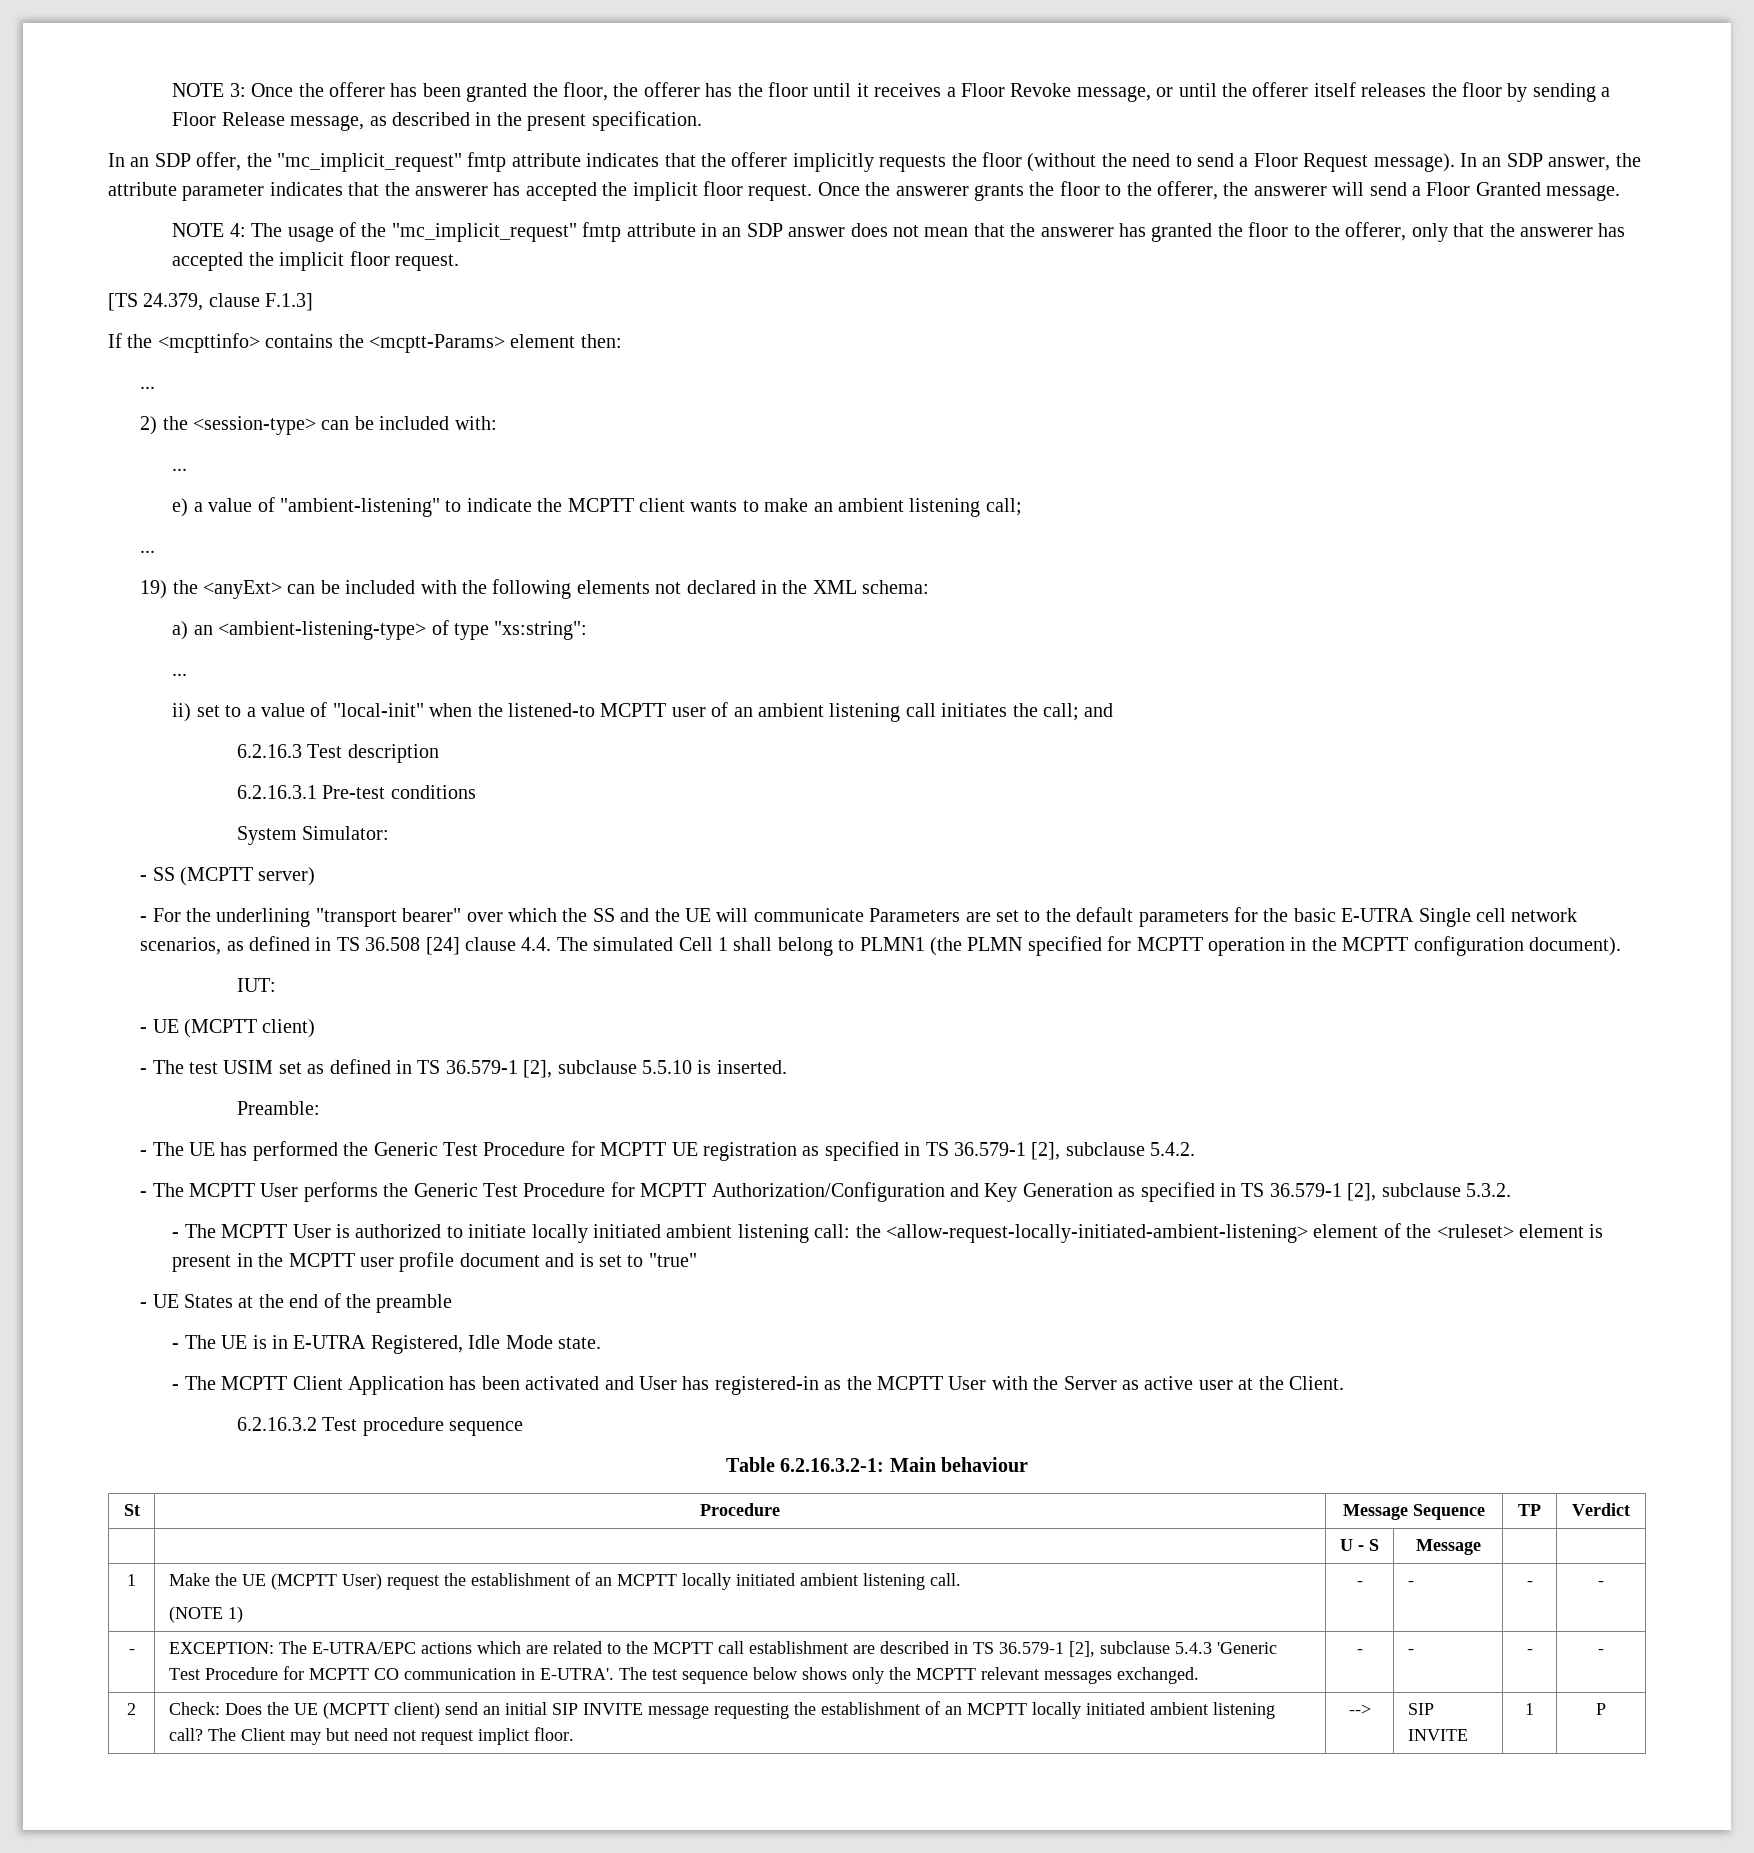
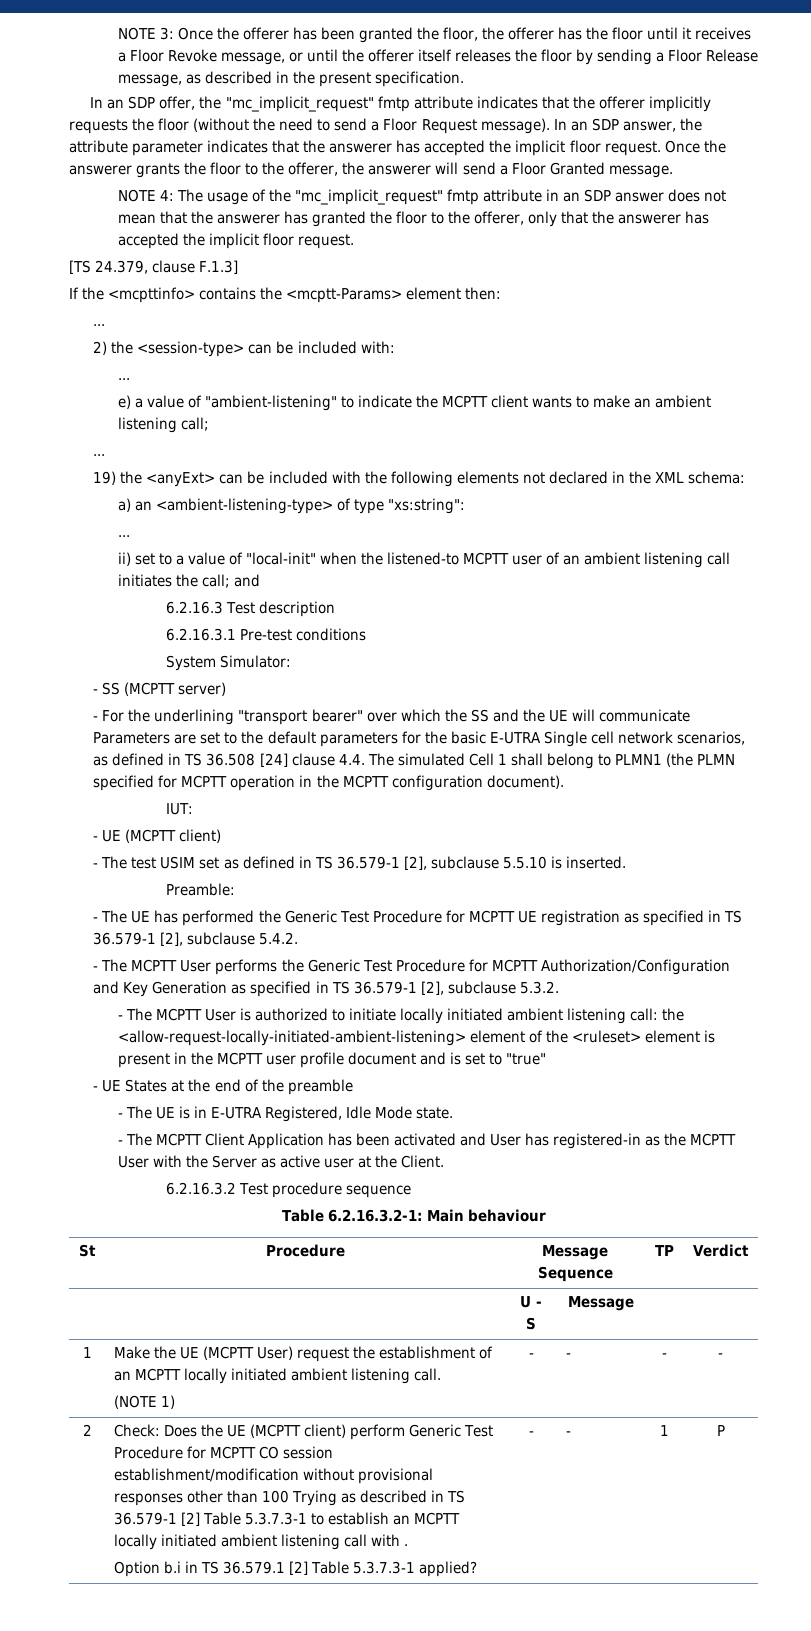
- - | EXCEPTION: The E-UTRA/EPC actions which are related to the MCPTT call establishment are described in TS 36.579-1 [2], subclause 5.4.3 'Generic Test Procedure for MCPTT CO communication in E-UTRA'. The test sequence below shows only the MCPTT relevant messages exchanged. | - | - | - | -
- Check: Does the UE (MCPTT client) send an initial SIP INVITE message requesting the establishment of an MCPTT locally initiated ambient listening call? The Client may but need not request implict floor. | --> | SIP INVITE
+ Check: Does the UE (MCPTT client) perform Generic Test Procedure for MCPTT CO session establishment/modification without provisional responses other than 100 Trying as described in TS 36.579-1 [2] Table 5.3.7.3-1 to establish an MCPTT locally initiated ambient listening call with .
+ Option b.i in TS 36.579.1 [2] Table 5.3.7.3-1 applied? | - | -

